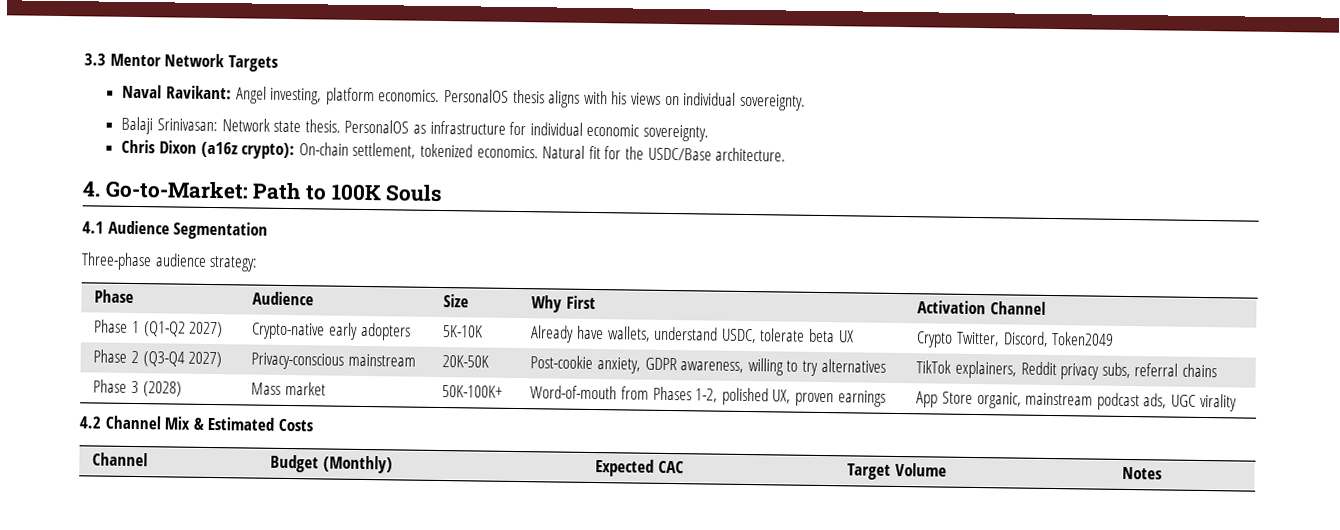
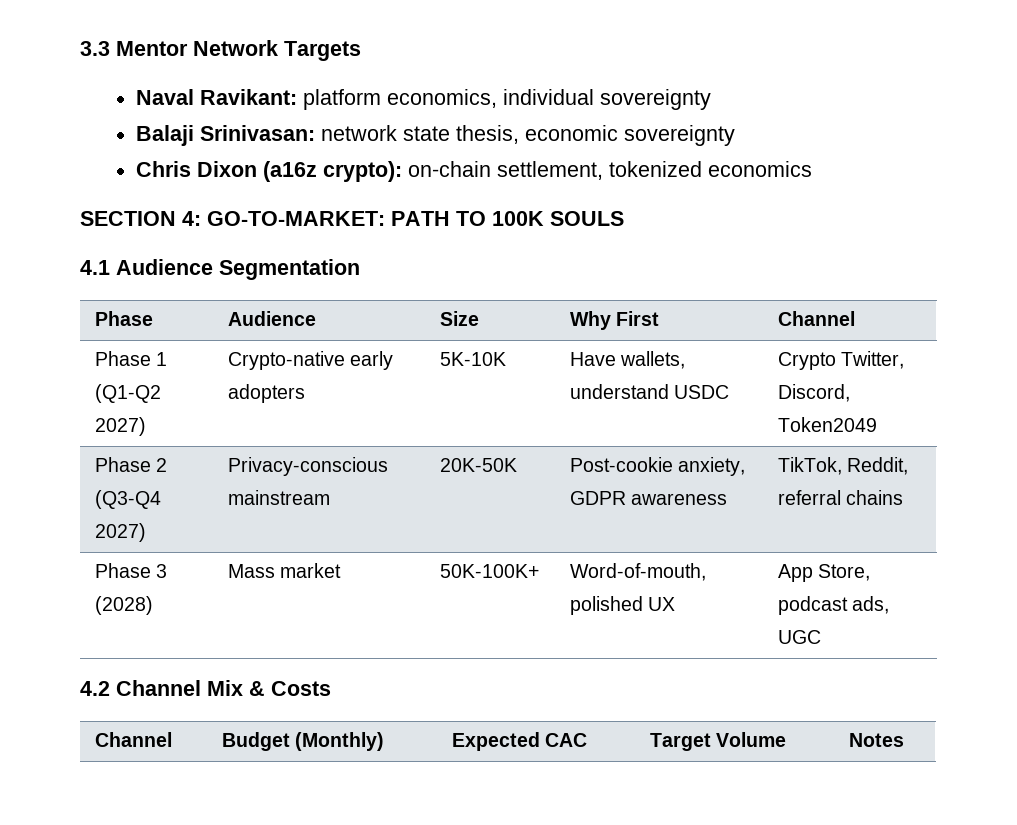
- Naval Ravikant: Angel investing, platform economics. PersonalOS thesis aligns with his views on individual sovereignty.
- Balaji Srinivasan: Network state thesis. PersonalOS as infrastructure for individual economic sovereignty.
+ Naval Ravikant: platform economics, individual sovereignty
+ Balaji Srinivasan: network state thesis, economic sovereignty
- Chris Dixon (a16z crypto): On-chain settlement, tokenized economics. Natural fit for the USDC/Base architecture.
- 4. Go-to-Market: Path to 100K Souls
+ Chris Dixon (a16z crypto): on-chain settlement, tokenized economics
+ SECTION 4: GO-TO-MARKET: PATH TO 100K SOULS
- Three-phase audience strategy:
- Phase | Audience | Size | Why First | Activation Channel
+ Phase | Audience | Size | Why First | Channel
- Phase 1 (Q1-Q2 2027) | Crypto-native early adopters | 5K-10K | Already have wallets, understand USDC, tolerate beta UX | Crypto Twitter, Discord, Token2049
+ Phase 1 (Q1-Q2 2027) | Crypto-native early adopters | 5K-10K | Have wallets, understand USDC | Crypto Twitter, Discord, Token2049
- Phase 2 (Q3-Q4 2027) | Privacy-conscious mainstream | 20K-50K | Post-cookie anxiety, GDPR awareness, willing to try alternatives | TikTok explainers, Reddit privacy subs, referral chains
+ Phase 2 (Q3-Q4 2027) | Privacy-conscious mainstream | 20K-50K | Post-cookie anxiety, GDPR awareness | TikTok, Reddit, referral chains
- Phase 3 (2028) | Mass market | 50K-100K+ | Word-of-mouth from Phases 1-2, polished UX, proven earnings | App Store organic, mainstream podcast ads, UGC virality
+ Phase 3 (2028) | Mass market | 50K-100K+ | Word-of-mouth, polished UX | App Store, podcast ads, UGC
- 4.2 Channel Mix & Estimated Costs
+ 4.2 Channel Mix & Costs

